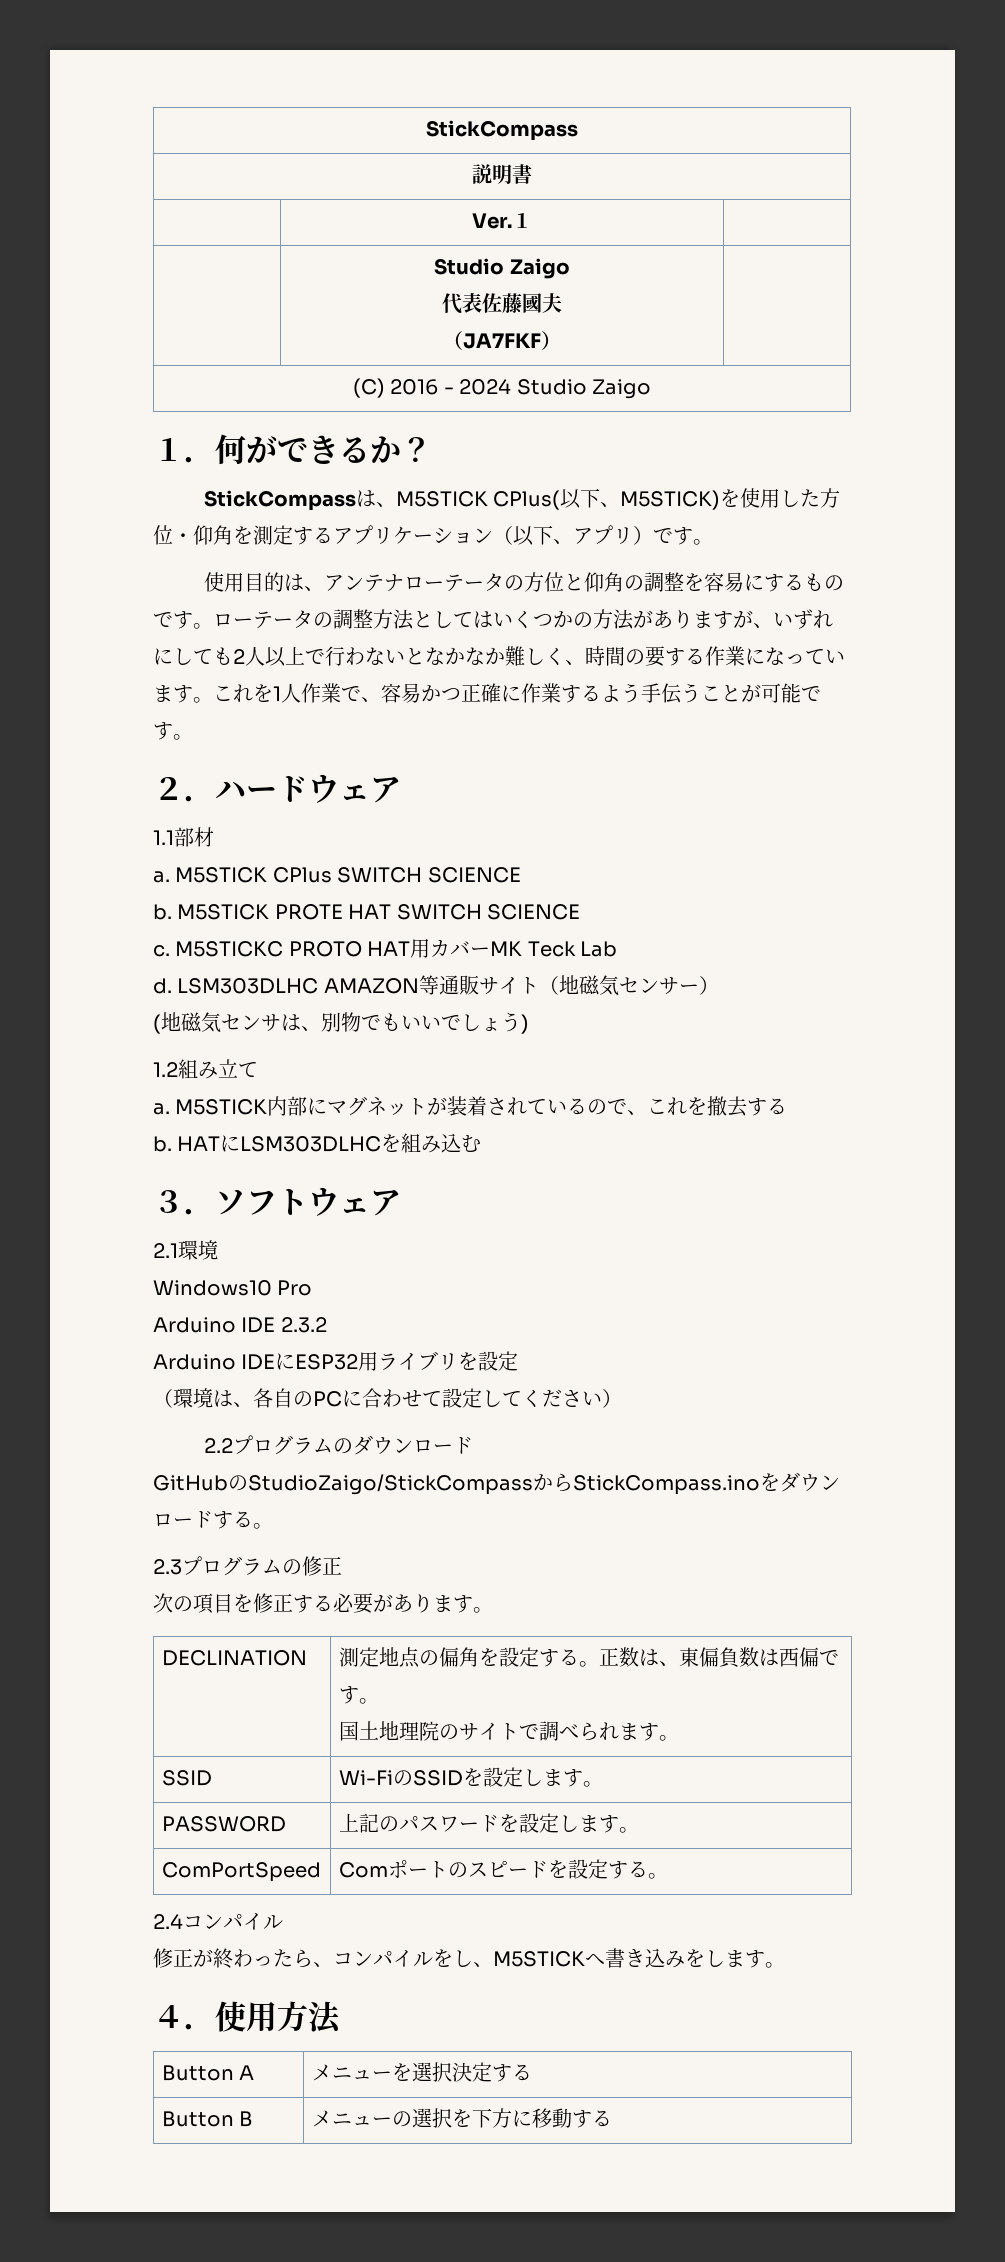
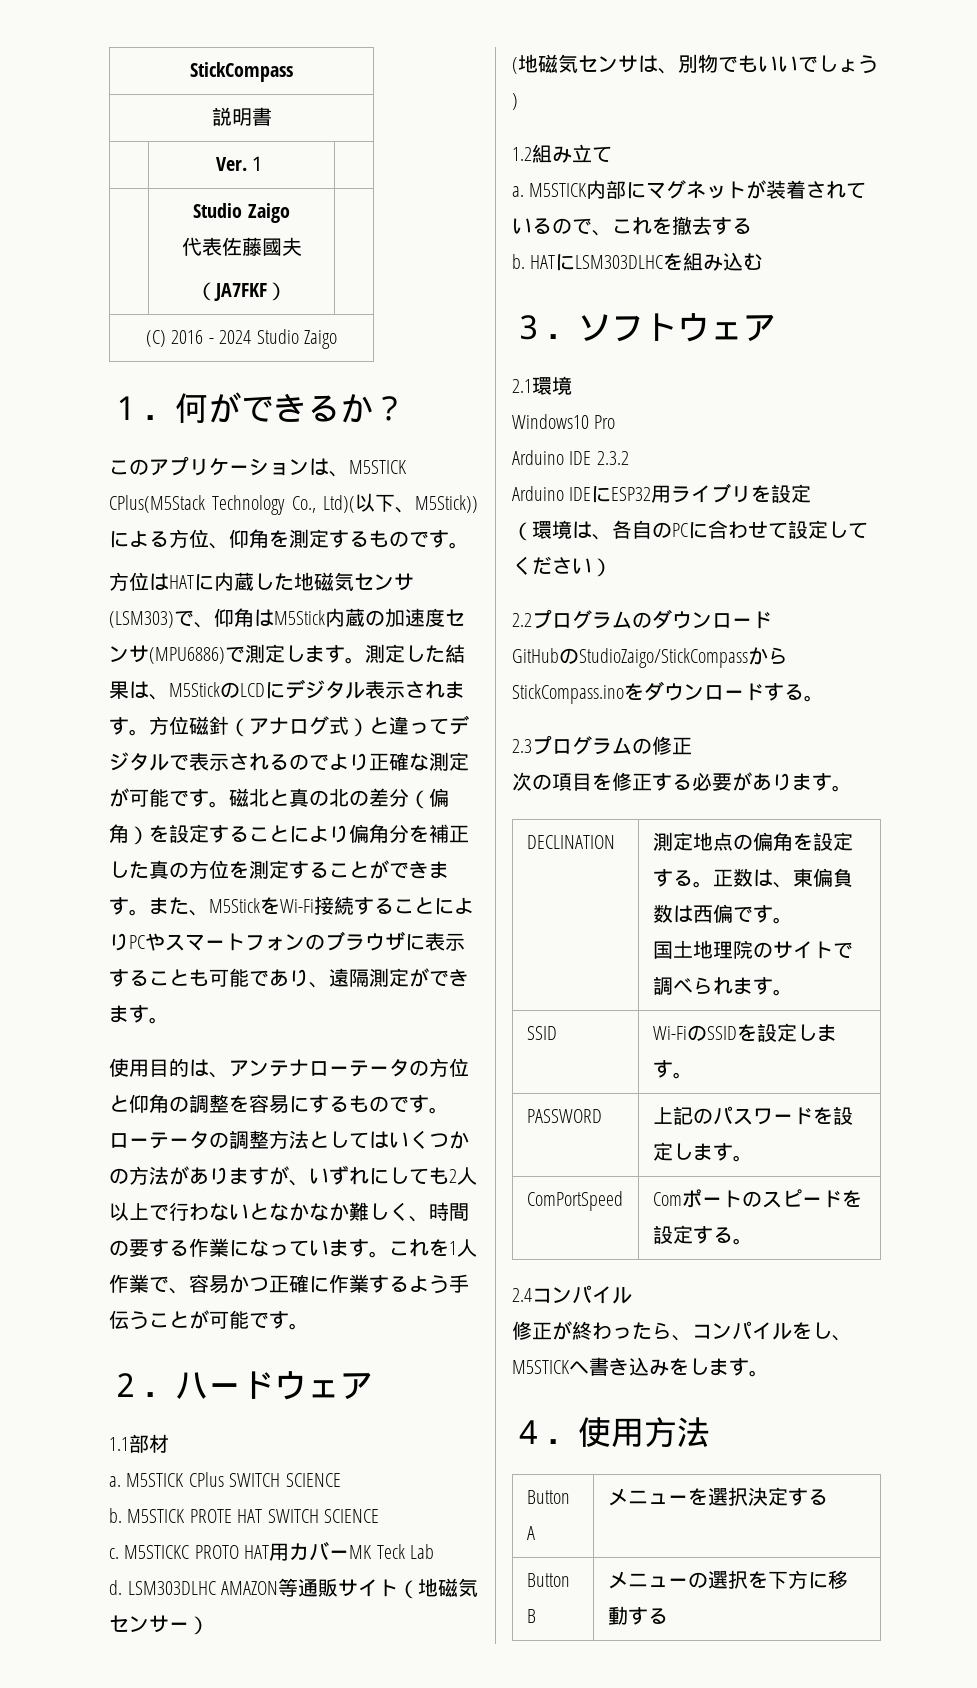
- StickCompassは、M5STICK CPlus(以下、M5STICK)を使用した方位・仰角を測定するアプリケーション（以下、アプリ）です。
+ このアプリケーションは、M5STICK CPlus(M5Stack Technology Co., Ltd)(以下、M5Stick))による方位、仰角を測定するものです。
+ 方位はHATに内蔵した地磁気センサ(LSM303)で、仰角はM5Stick内蔵の加速度センサ(MPU6886)で測定します。測定した結果は、M5StickのLCDにデジタル表示されます。方位磁針（アナログ式）と違ってデジタルで表示されるのでより正確な測定が可能です。磁北と真の北の差分（偏角）を設定することにより偏角分を補正した真の方位を測定することができます。また、M5StickをWi-Fi接続することによりPCやスマートフォンのブラウザに表示することも可能であり、遠隔測定ができます。

